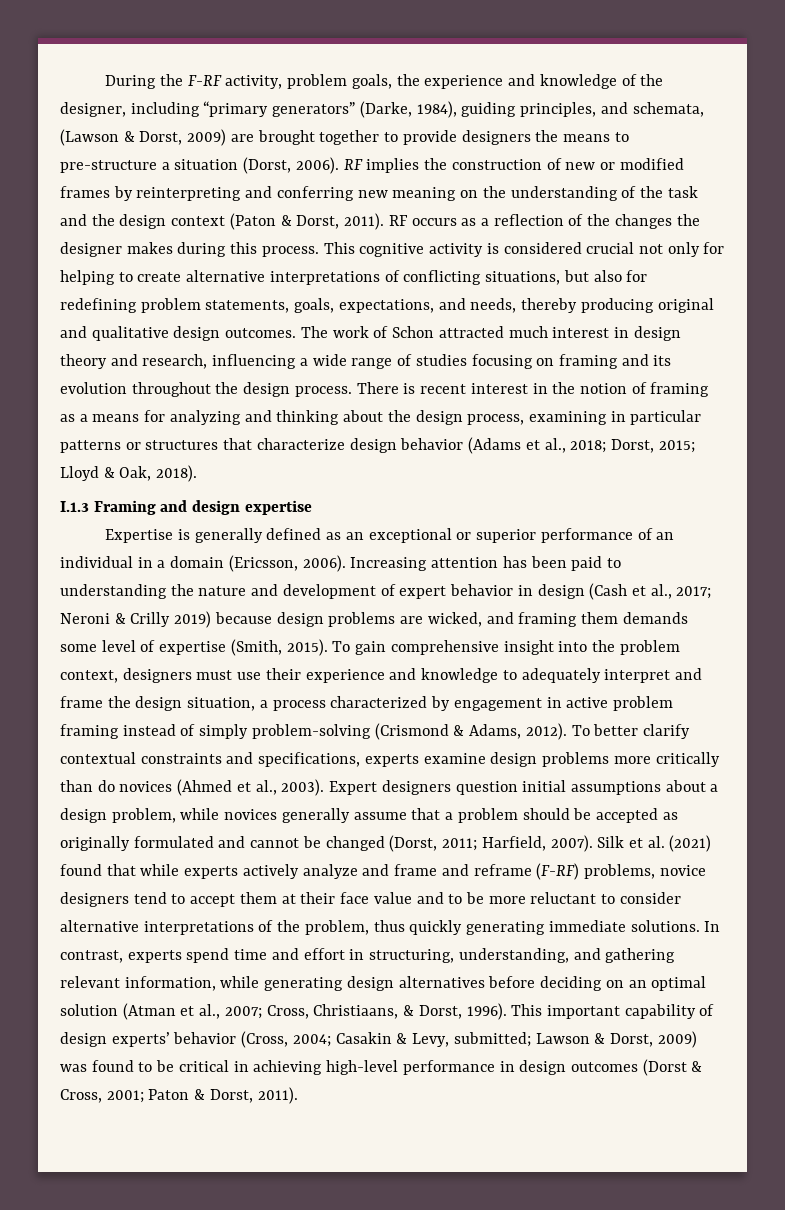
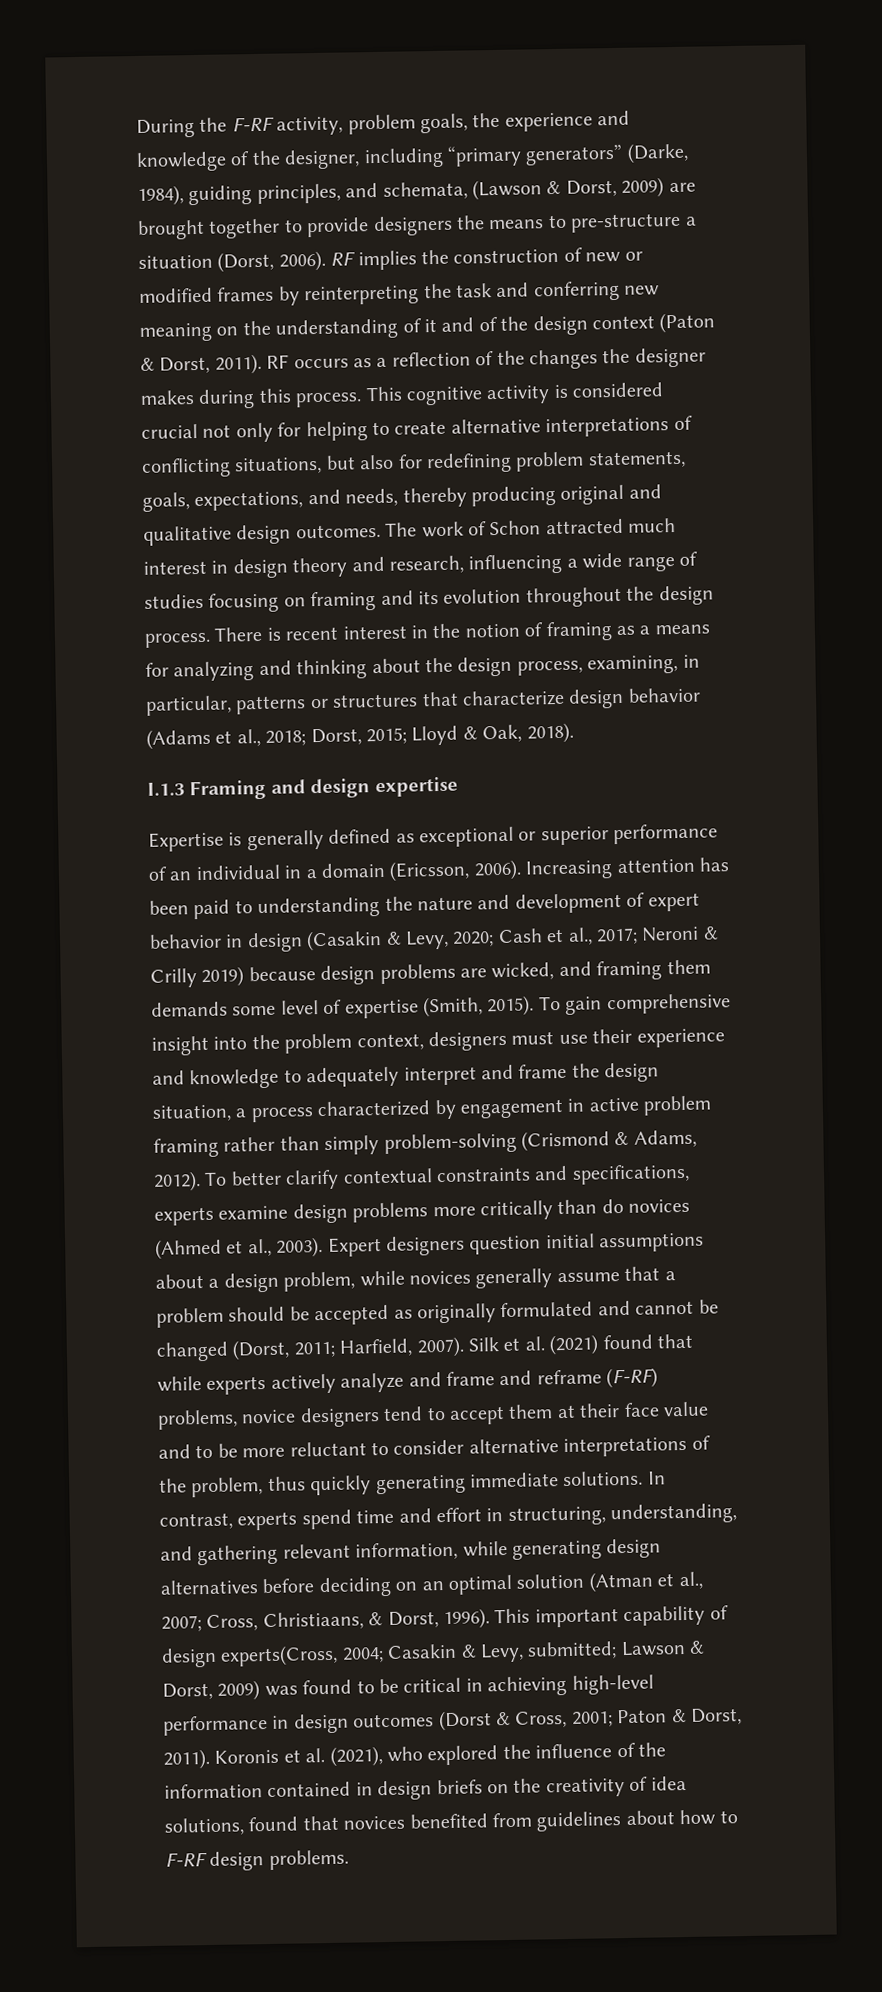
- RF implies the construction of new or modified frames by reinterpreting and conferring new meaning on the understanding of the task and the design context (Paton & Dorst, 2011).
+ RF implies the construction of new or modified frames by reinterpreting the task and conferring new meaning on the understanding of it and of the design context (Paton & Dorst, 2011).
- There is recent interest in the notion of framing as a means for analyzing and thinking about the design process, examining in particular patterns or structures that characterize design behavior (Adams et al., 2018; Dorst, 2015; Lloyd & Oak, 2018).
+ There is recent interest in the notion of framing as a means for analyzing and thinking about the design process, examining, in particular, patterns or structures that characterize design behavior (Adams et al., 2018; Dorst, 2015; Lloyd & Oak, 2018).
- Expertise is generally defined as an exceptional or superior performance of an individual in a domain (Ericsson, 2006).
+ Expertise is generally defined as exceptional or superior performance of an individual in a domain (Ericsson, 2006).
- Increasing attention has been paid to understanding the nature and development of expert behavior in design (Cash et al., 2017; Neroni & Crilly 2019) because design problems are wicked, and framing them demands some level of expertise (Smith, 2015).
+ Increasing attention has been paid to understanding the nature and development of expert behavior in design (Casakin & Levy, 2020; Cash et al., 2017; Neroni & Crilly 2019) because design problems are wicked, and framing them demands some level of expertise (Smith, 2015).
- To gain comprehensive insight into the problem context, designers must use their experience and knowledge to adequately interpret and frame the design situation, a process characterized by engagement in active problem framing instead of simply problem-solving (Crismond & Adams, 2012).
+ To gain comprehensive insight into the problem context, designers must use their experience and knowledge to adequately interpret and frame the design situation, a process characterized by engagement in active problem framing rather than simply problem-solving (Crismond & Adams, 2012).
- This important capability of design experts’ behavior (Cross, 2004; Casakin & Levy, submitted; Lawson & Dorst, 2009) was found to be critical in achieving high-level performance in design outcomes (Dorst & Cross, 2001; Paton & Dorst, 2011).
+ This important capability of design experts(Cross, 2004; Casakin & Levy, submitted; Lawson & Dorst, 2009) was found to be critical in achieving high-level performance in design outcomes (Dorst & Cross, 2001; Paton & Dorst, 2011).
+ Koronis et al. (2021), who explored the influence of the information contained in design briefs on the creativity of idea solutions, found that novices benefited from guidelines about how to F-RF design problems.

